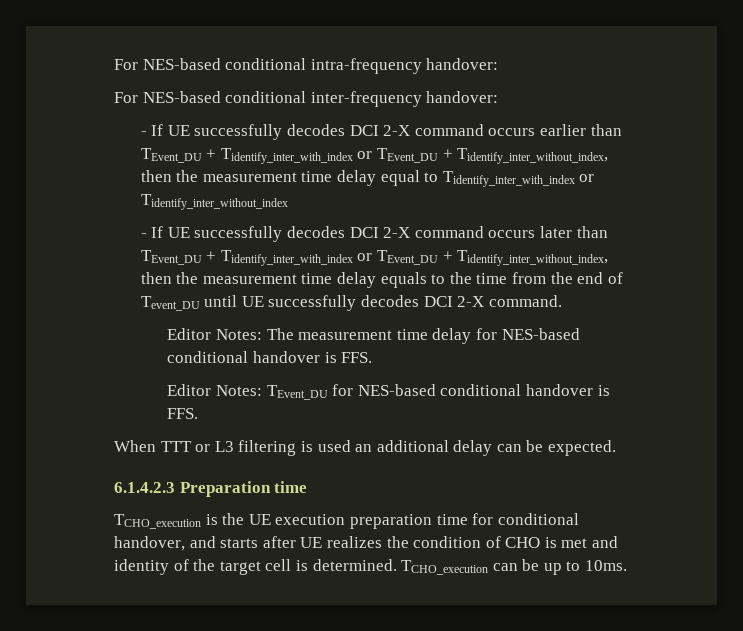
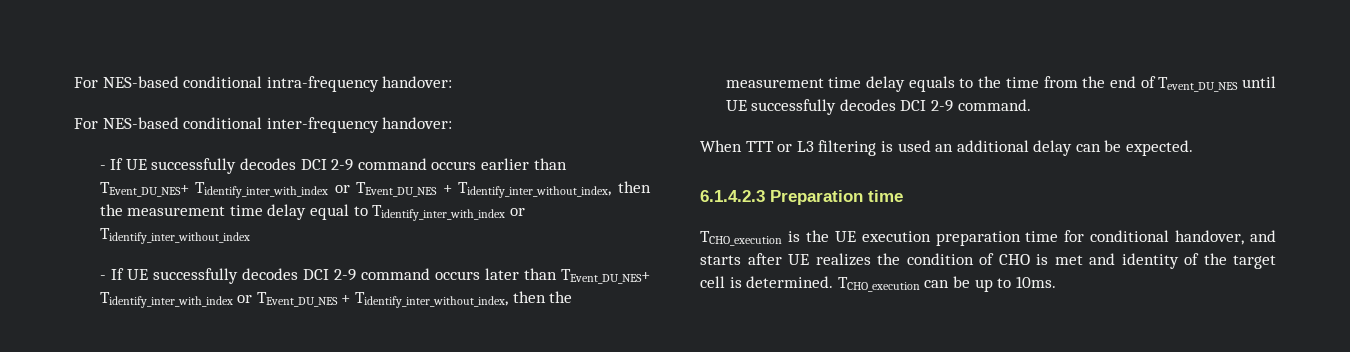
- - If UE successfully decodes DCI 2-X command occurs earlier than TEvent_DU + Tidentify_inter_with_index or TEvent_DU + Tidentify_inter_without_index, then the measurement time delay equal to Tidentify_inter_with_index or Tidentify_inter_without_index
+ - If UE successfully decodes DCI 2-9 command occurs earlier than TEvent_DU_NES+ Tidentify_inter_with_index or TEvent_DU_NES + Tidentify_inter_without_index, then the measurement time delay equal to Tidentify_inter_with_index or Tidentify_inter_without_index
- - If UE successfully decodes DCI 2-X command occurs later than TEvent_DU + Tidentify_inter_with_index or TEvent_DU + Tidentify_inter_without_index, then the measurement time delay equals to the time from the end of Tevent_DU until UE successfully decodes DCI 2-X command.
+ - If UE successfully decodes DCI 2-9 command occurs later than TEvent_DU_NES+ Tidentify_inter_with_index or TEvent_DU_NES + Tidentify_inter_without_index, then the measurement time delay equals to the time from the end of Tevent_DU_NES until UE successfully decodes DCI 2-9 command.
- Editor Notes: The measurement time delay for NES-based conditional handover is FFS.
- Editor Notes: TEvent_DU for NES-based conditional handover is FFS.

